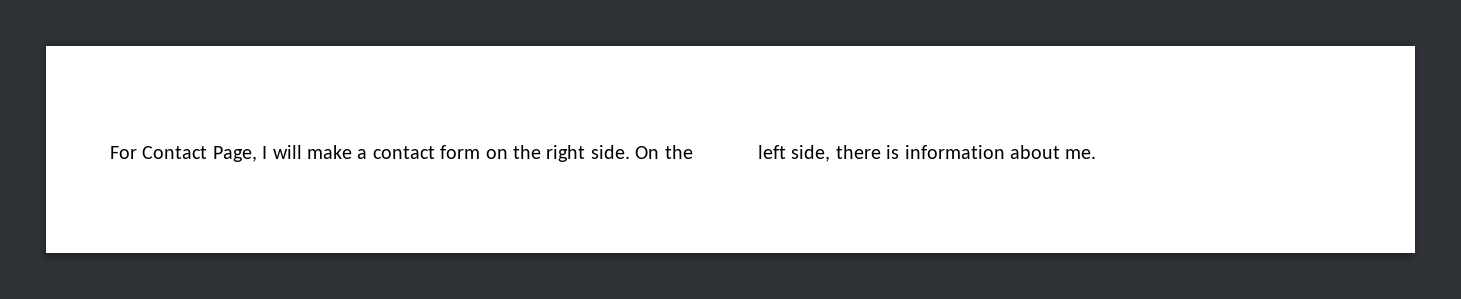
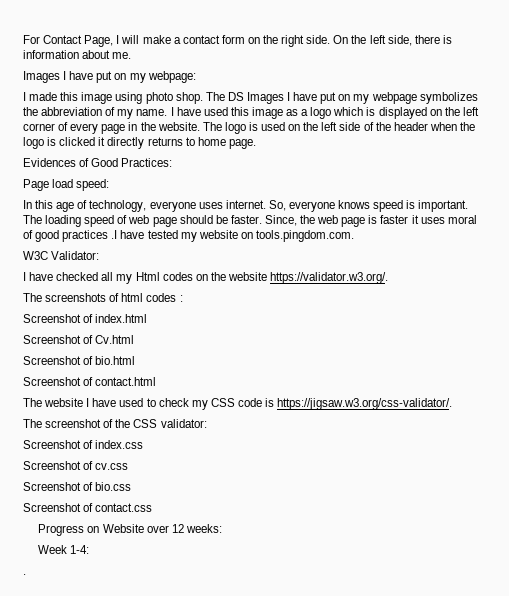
+ Images I have put on my webpage:
+ I made this image using photo shop. The DS Images I have put on my webpage symbolizes the abbreviation of my name. I have used this image as a logo which is displayed on the left corner of every page in the website. The logo is used on the left side of the header when the logo is clicked it directly returns to home page.
+ Evidences of Good Practices:
+ Page load speed:
+ In this age of technology, everyone uses internet. So, everyone knows speed is important. The loading speed of web page should be faster. Since, the web page is faster it uses moral of good practices .I have tested my website on tools.pingdom.com.
+ W3C Validator:
+ I have checked all my Html codes on the website https://validator.w3.org/.
+ The screenshots of html codes :
+ Screenshot of index.html
+ Screenshot of Cv.html
+ Screenshot of bio.html
+ Screenshot of contact.html
+ The website I have used to check my CSS code is https://jigsaw.w3.org/css-validator/.
+ The screenshot of the CSS validator:
+ Screenshot of index.css
+ Screenshot of cv.css
+ Screenshot of bio.css
+ Screenshot of contact.css
+ Progress on Website over 12 weeks:
+ Week 1-4:
+ .

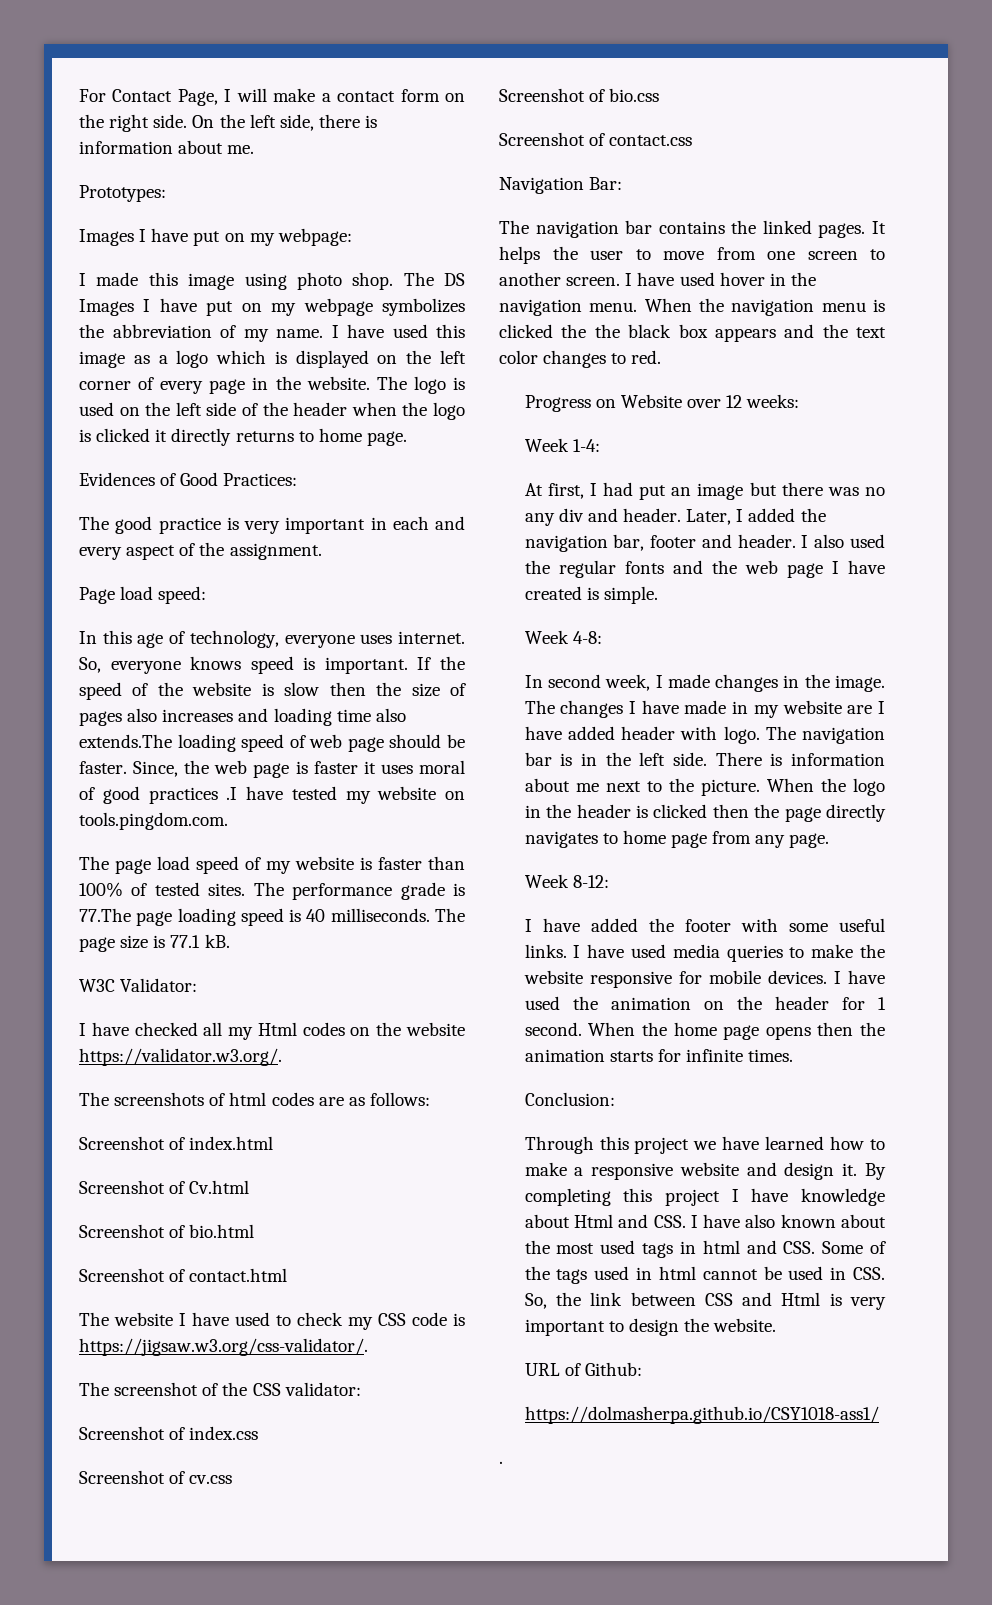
+ Prototypes:
+ The good practice is very important in each and every aspect of the assignment.
- The loading speed of web page should be faster.
+ If the speed of the website is slow then the size of pages also increases and loading time also extends.The loading speed of web page should be faster.
+ The page load speed of my website is faster than 100% of tested sites. The performance grade is 77.The page loading speed is 40 milliseconds. The page size is 77.1 kB.
- The screenshots of html codes :
+ The screenshots of html codes are as follows:
+ Navigation Bar:
+ The navigation bar contains the linked pages. It helps the user to move from one screen to another screen. I have used hover in the navigation menu. When the navigation menu is clicked the the black box appears and the text color changes to red.
+ At first, I had put an image but there was no any div and header. Later, I added the navigation bar, footer and header. I also used the regular fonts and the web page I have created is simple.
+ Week 4-8:
+ In second week, I made changes in the image. The changes I have made in my website are I have added header with logo. The navigation bar is in the left side. There is information about me next to the picture. When the logo in the header is clicked then the page directly navigates to home page from any page.
+ Week 8-12:
+ I have added the footer with some useful links. I have used media queries to make the website responsive for mobile devices. I have used the animation on the header for 1 second. When the home page opens then the animation starts for infinite times.
+ Conclusion:
+ Through this project we have learned how to make a responsive website and design it. By completing this project I have knowledge about Html and CSS. I have also known about the most used tags in html and CSS. Some of the tags used in html cannot be used in CSS. So, the link between CSS and Html is very important to design the website.
+ URL of Github:
+ https://dolmasherpa.github.io/CSY1018-ass1/

